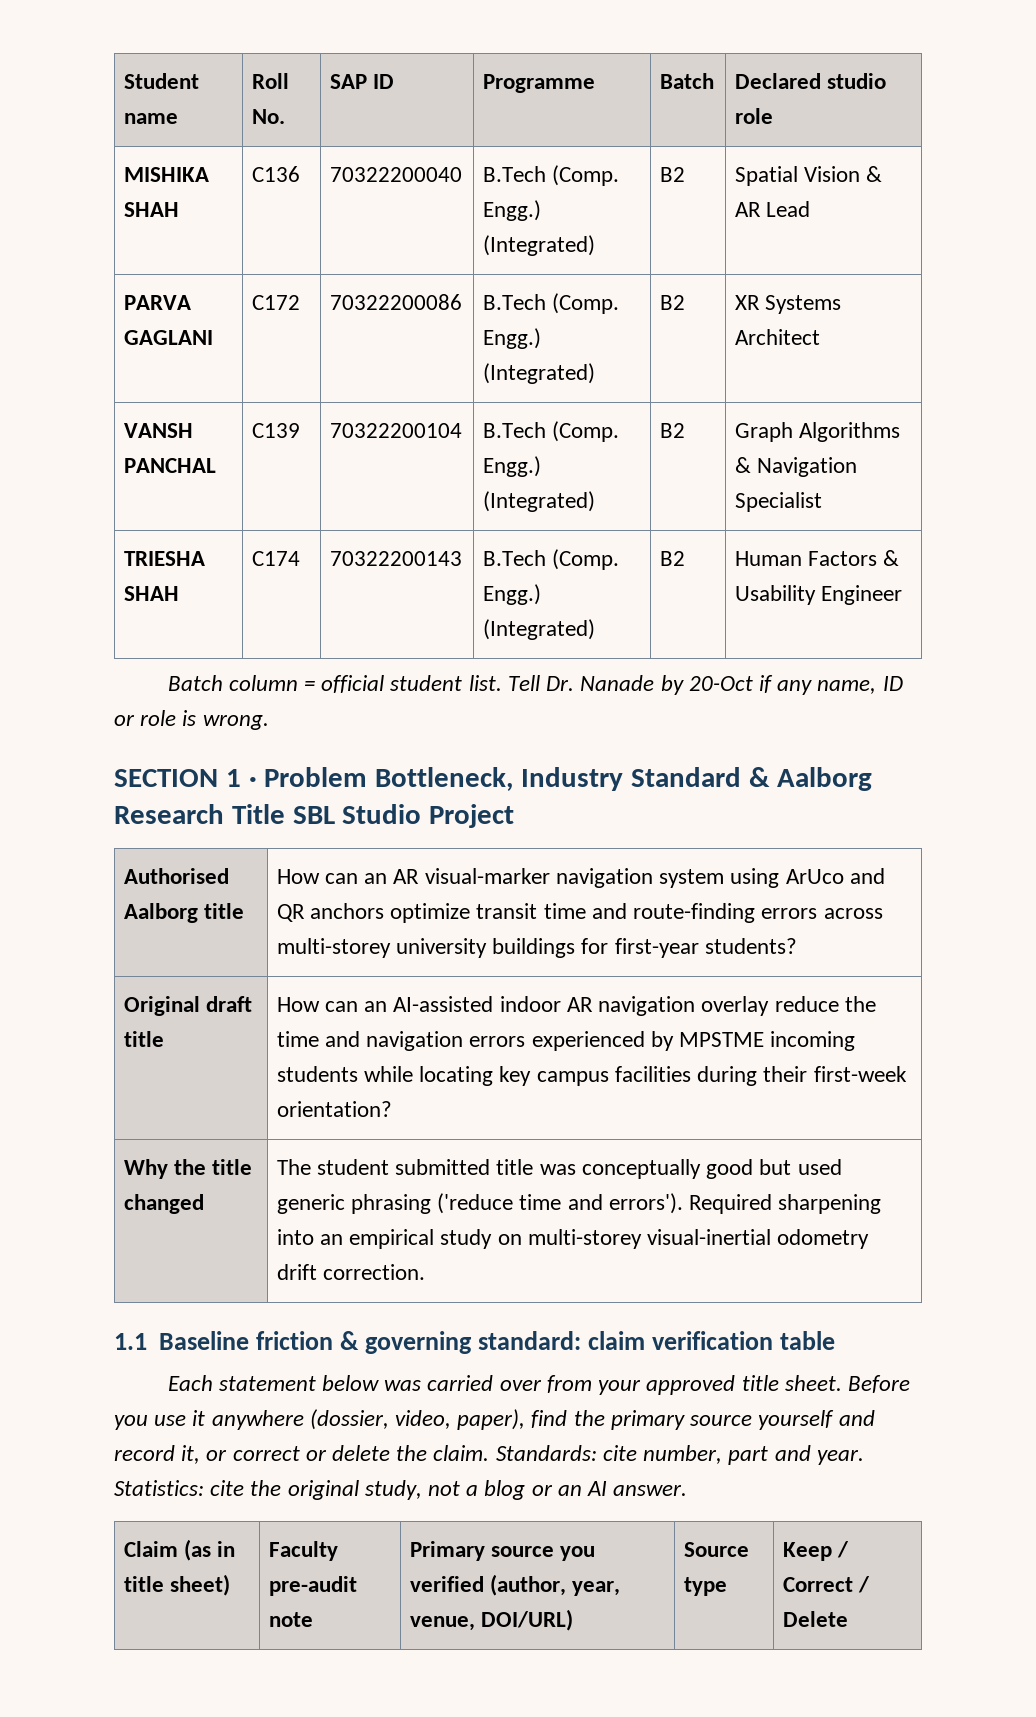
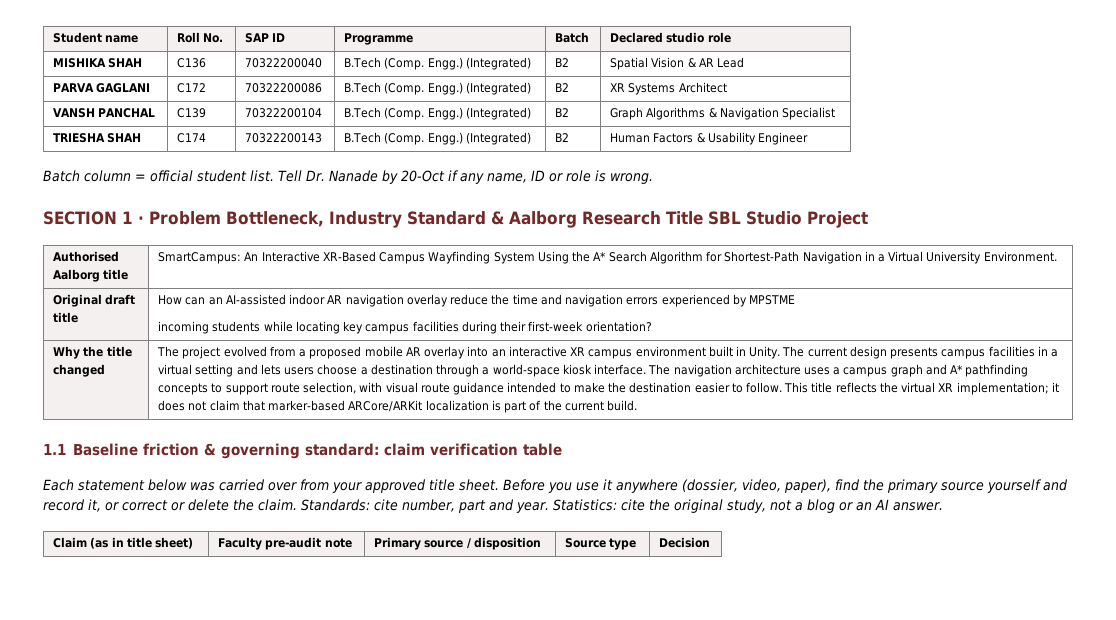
- Authorised Aalborg title | How can an AR visual-marker navigation system using ArUco and QR anchors optimize transit time and route-finding errors across multi-storey university buildings for first-year students?
+ Authorised Aalborg title | SmartCampus: An Interactive XR-Based Campus Wayfinding System Using the A* Search Algorithm for Shortest-Path Navigation in a Virtual University Environment.
- Original draft title | How can an AI-assisted indoor AR navigation overlay reduce the time and navigation errors experienced by MPSTME incoming students while locating key campus facilities during their first-week orientation?
+ Original draft title | How can an AI-assisted indoor AR navigation overlay reduce the time and navigation errors experienced by MPSTME
+ incoming students while locating key campus facilities during their first-week orientation?
- The student submitted title was conceptually good but used generic phrasing ('reduce time and errors'). Required sharpening into an empirical study on multi-storey visual-inertial odometry drift correction.
+ The project evolved from a proposed mobile AR overlay into an interactive XR campus environment built in Unity. The current design presents campus facilities in a virtual setting and lets users choose a destination through a world-space kiosk interface. The navigation architecture uses a campus graph and A* pathfinding concepts to support route selection, with visual route guidance intended to make the destination easier to follow. This title reflects the virtual XR implementation; it does not claim that marker-based ARCore/ARKit localization is part of the current build.
- Claim (as in title sheet) | Faculty pre-audit note | Primary source you verified (author, year, venue, DOI/URL) | Source type | Keep / Correct / Delete
+ Claim (as in title sheet) | Faculty pre-audit note | Primary source / disposition | Source type | Decision

